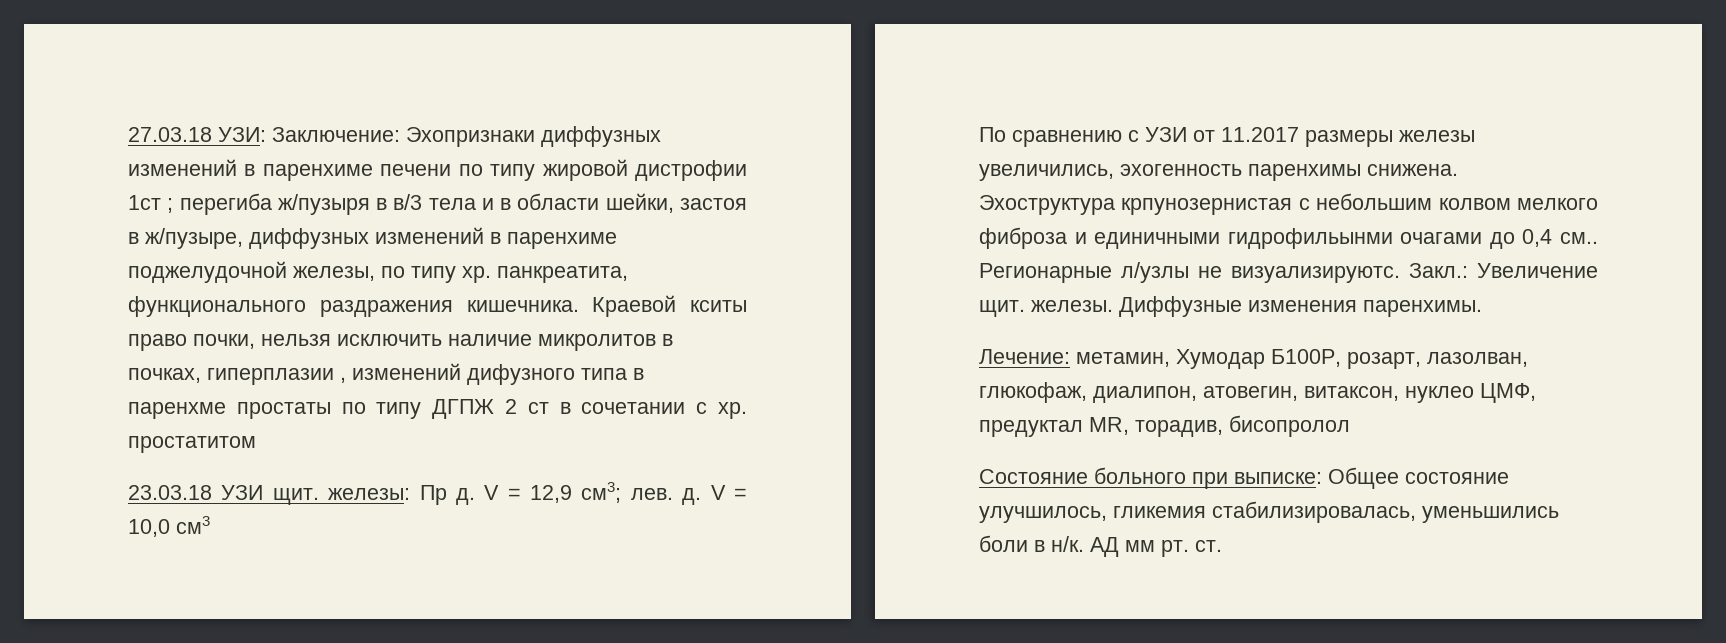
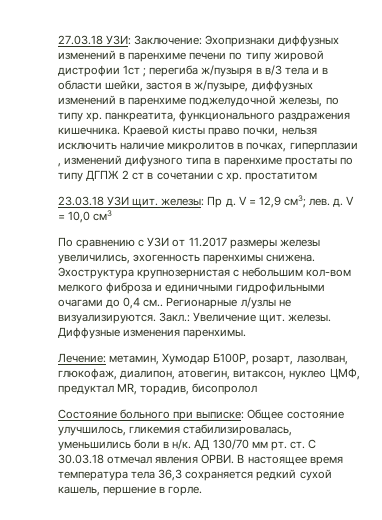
- Краевой кситы право почки, нельзя исключить наличие микролитов в почках, гиперплазии , изменений дифузного типа в паренхме простаты по типу ДГПЖ 2 ст в сочетании с хр. простатитом
+ Краевой кисты право почки, нельзя исключить наличие микролитов в почках, гиперплазии , изменений дифузного типа в паренхиме простаты по типу ДГПЖ 2 ст в сочетании с хр. простатитом
- Эхоструктура крпунозернистая с небольшим колвом мелкого фиброза и единичными гидрофильынми очагами до 0,4 см..
+ Эхоструктура крупнозернистая с небольшим кол-вом мелкого фиброза и единичными гидрофильными очагами до 0,4 см..
- Регионарные л/узлы не визуализируютс.
+ Регионарные л/узлы не визуализируются.
- АД мм рт. ст.
+ АД 130/70 мм рт. ст. С 30.03.18 отмечал явления ОРВИ. В настоящее время температура тела 36,3 сохраняется редкий сухой кашель, першение в горле.

